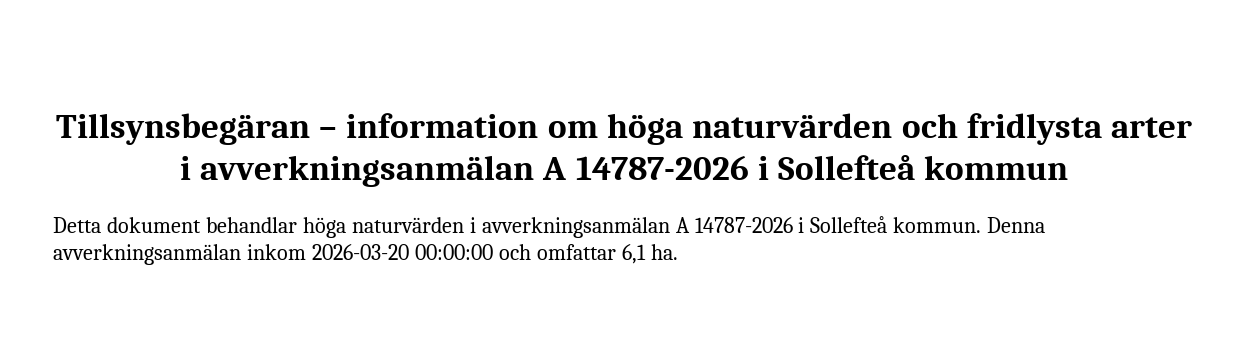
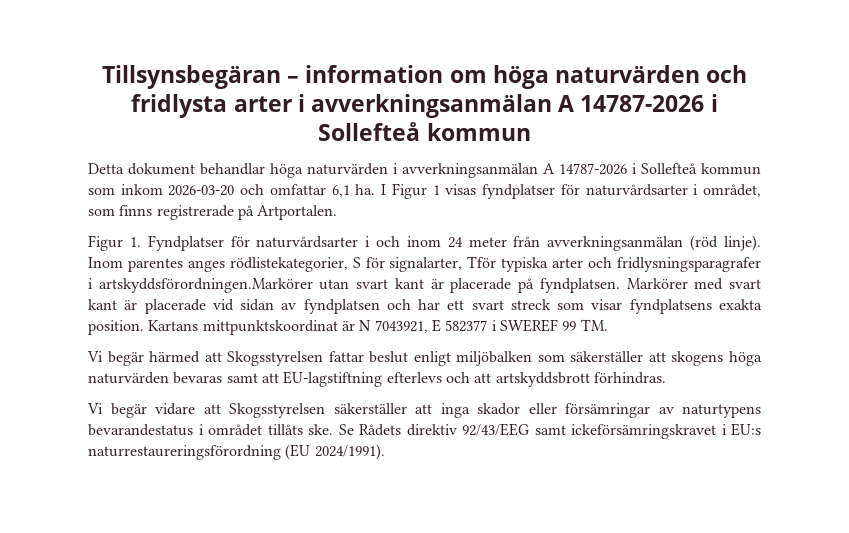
- Detta dokument behandlar höga naturvärden i avverkningsanmälan A 14787-2026 i Sollefteå kommun. Denna avverkningsanmälan inkom 2026-03-20 00:00:00 och omfattar 6,1 ha.
+ Detta dokument behandlar höga naturvärden i avverkningsanmälan A 14787-2026 i Sollefteå kommun som inkom 2026-03-20 och omfattar 6,1 ha.
+ I Figur 1 visas fyndplatser för naturvårdsarter i området, som finns registrerade på Artportalen.
+ Figur 1. Fyndplatser för naturvårdsarter i och inom 24 meter från avverkningsanmälan (röd linje). Inom parentes anges rödlistekategorier, S för signalarter, Tför typiska arter och fridlysningsparagrafer i artskyddsförordningen.Markörer utan svart kant är placerade på fyndplatsen. Markörer med svart kant är placerade vid sidan av fyndplatsen och har ett svart streck som visar fyndplatsens exakta position. Kartans mittpunktskoordinat är N 7043921, E 582377 i SWEREF 99 TM.
+ Vi begär härmed att Skogsstyrelsen fattar beslut enligt miljöbalken som säkerställer att skogens höga naturvärden bevaras samt att EU-lagstiftning efterlevs och att artskyddsbrott förhindras.
+ Vi begär vidare att Skogsstyrelsen säkerställer att inga skador eller försämringar av naturtypens bevarandestatus i området tillåts ske. Se Rådets direktiv 92/43/EEG samt ickeförsämringskravet i EU:s naturrestaureringsförordning (EU 2024/1991).

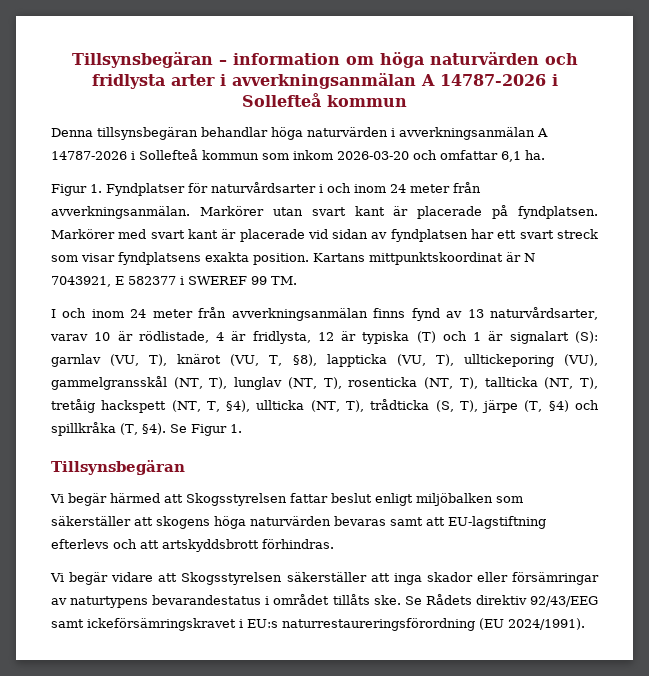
- Detta dokument behandlar höga naturvärden i avverkningsanmälan A 14787-2026 i Sollefteå kommun som inkom 2026-03-20 och omfattar 6,1 ha. I Figur 1 visas fyndplatser för naturvårdsarter i området, som finns registrerade på Artportalen.
+ Denna tillsynsbegäran behandlar höga naturvärden i avverkningsanmälan A 14787-2026 i Sollefteå kommun som inkom 2026-03-20 och omfattar 6,1 ha.
- Figur 1. Fyndplatser för naturvårdsarter i och inom 24 meter från avverkningsanmälan (röd linje). Inom parentes anges rödlistekategorier, S för signalarter, Tför typiska arter och fridlysningsparagrafer i artskyddsförordningen.Markörer utan svart kant är placerade på fyndplatsen.
+ Figur 1. Fyndplatser för naturvårdsarter i och inom 24 meter från avverkningsanmälan. Markörer utan svart kant är placerade på fyndplatsen.
- Markörer med svart kant är placerade vid sidan av fyndplatsen och har ett svart streck som visar fyndplatsens exakta position.
+ Markörer med svart kant är placerade vid sidan av fyndplatsen har ett svart streck som visar fyndplatsens exakta position.
+ I och inom 24 meter från avverkningsanmälan finns fynd av 13 naturvårdsarter, varav 10 är rödlistade, 4 är fridlysta, 12 är typiska (T) och 1 är signalart (S): garnlav (VU, T), knärot (VU, T, §8), lappticka (VU, T), ulltickeporing (VU), gammelgransskål (NT, T), lunglav (NT, T), rosenticka (NT, T), tallticka (NT, T), tretåig hackspett (NT, T, §4), ullticka (NT, T), trådticka (S, T), järpe (T, §4) och spillkråka (T, §4). Se Figur 1.
+ Tillsynsbegäran

